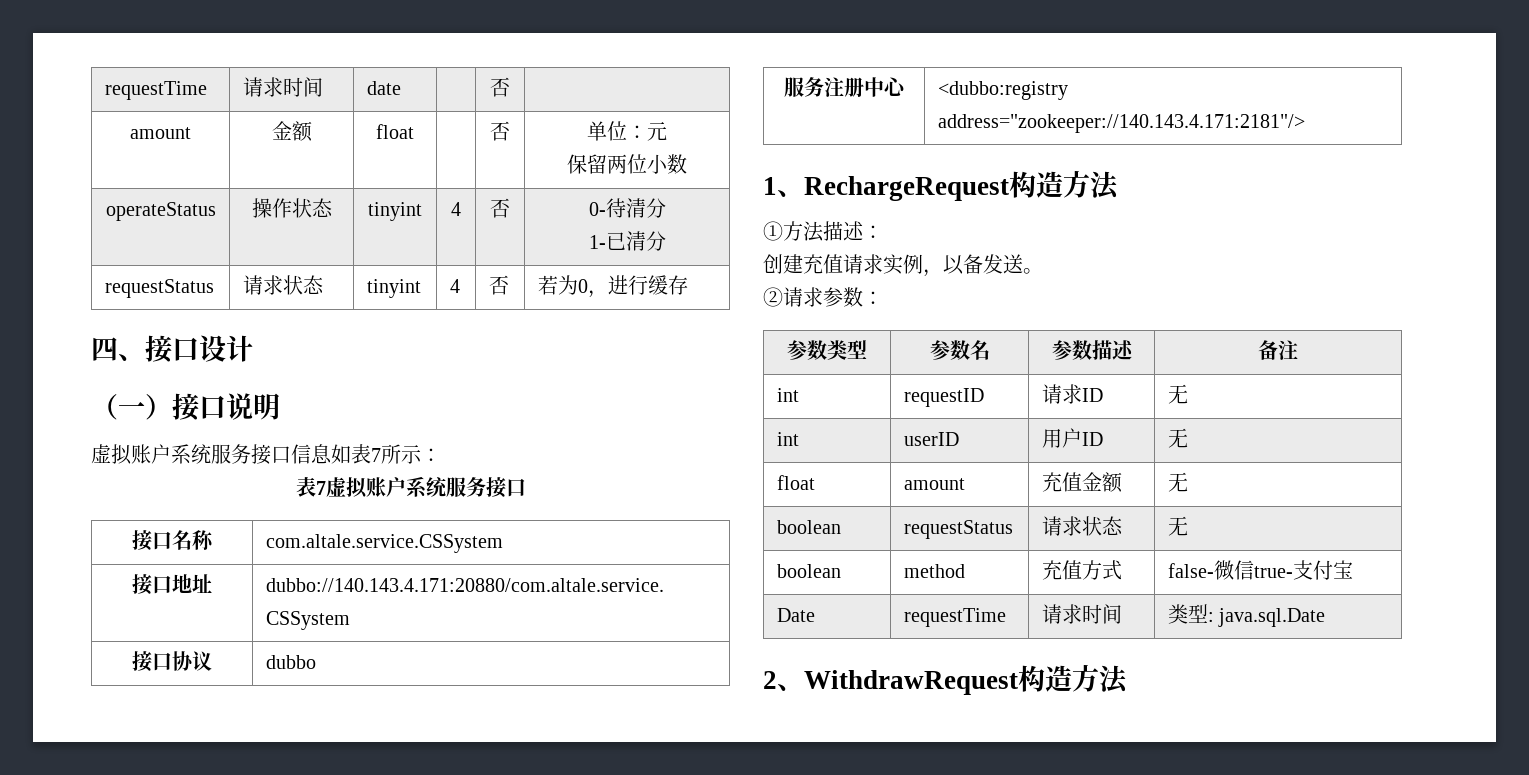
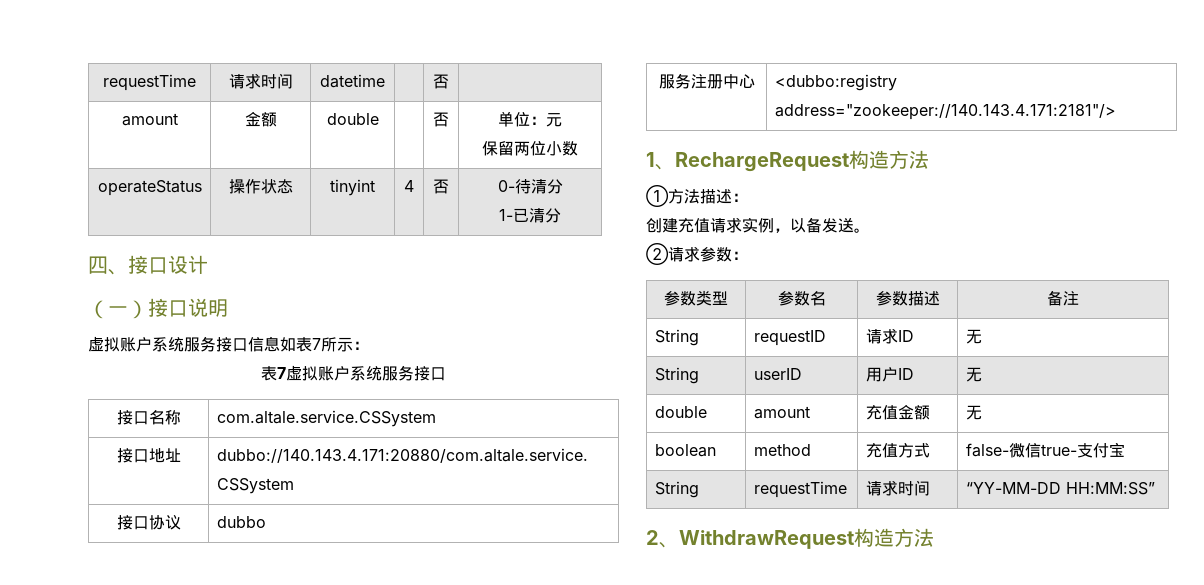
- requestTime | 请求时间 | date | | 否 |
+ requestTime | 请求时间 | datetime | | 否 |
- amount | 金额 | float | | 否 | 单位：元
+ amount | 金额 | double | | 否 | 单位：元
- requestStatus | 请求状态 | tinyint | 4 | 否 | 若为0，进行缓存
- int | requestID | 请求ID | 无
+ String | requestID | 请求ID | 无
- int | userID | 用户ID | 无
+ String | userID | 用户ID | 无
- float | amount | 充值金额 | 无
+ double | amount | 充值金额 | 无
- boolean | requestStatus | 请求状态 | 无
- Date | requestTime | 请求时间 | 类型: java.sql.Date
+ String | requestTime | 请求时间 | “YY-MM-DD HH:MM:SS”

